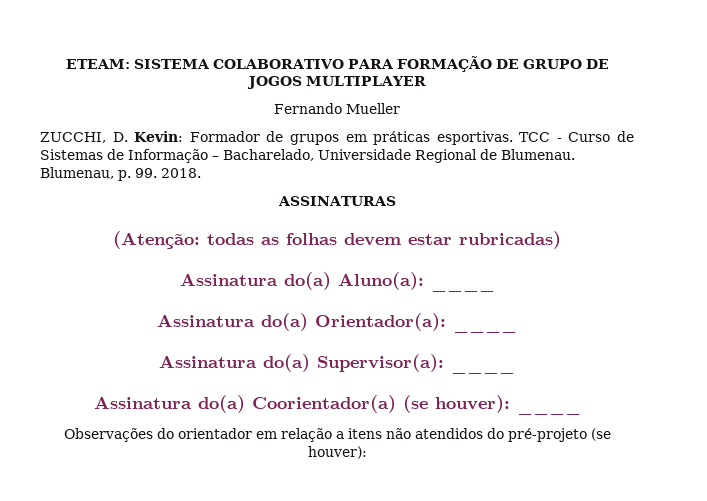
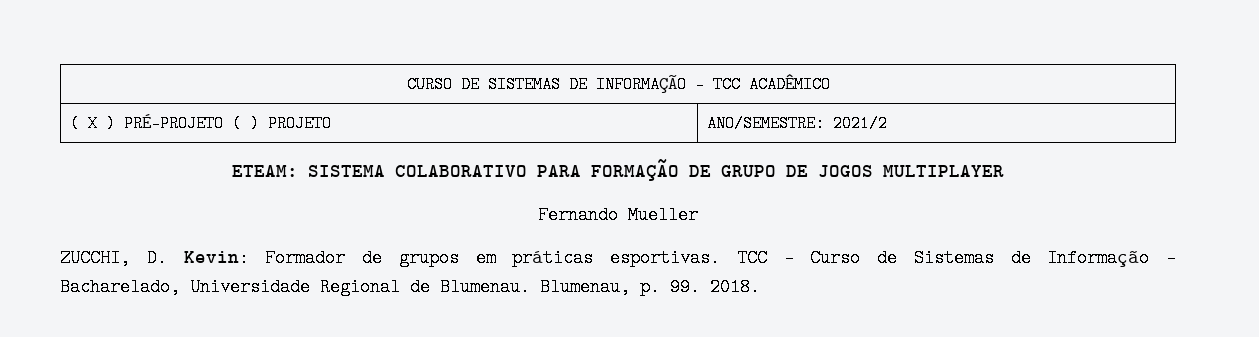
+ CURSO DE SISTEMAS DE INFORMAÇÃO – TCC ACADÊMICO
+ ( X ) PRÉ-PROJETO ( ) PROJETO | ANO/SEMESTRE: 2021/2
- ASSINATURAS
- (Atenção: todas as folhas devem estar rubricadas)
- Assinatura do(a) Aluno(a): ____
- Assinatura do(a) Orientador(a): ____
- Assinatura do(a) Supervisor(a): ____
- Assinatura do(a) Coorientador(a) (se houver): ____
- Observações do orientador em relação a itens não atendidos do pré-projeto (se houver):

